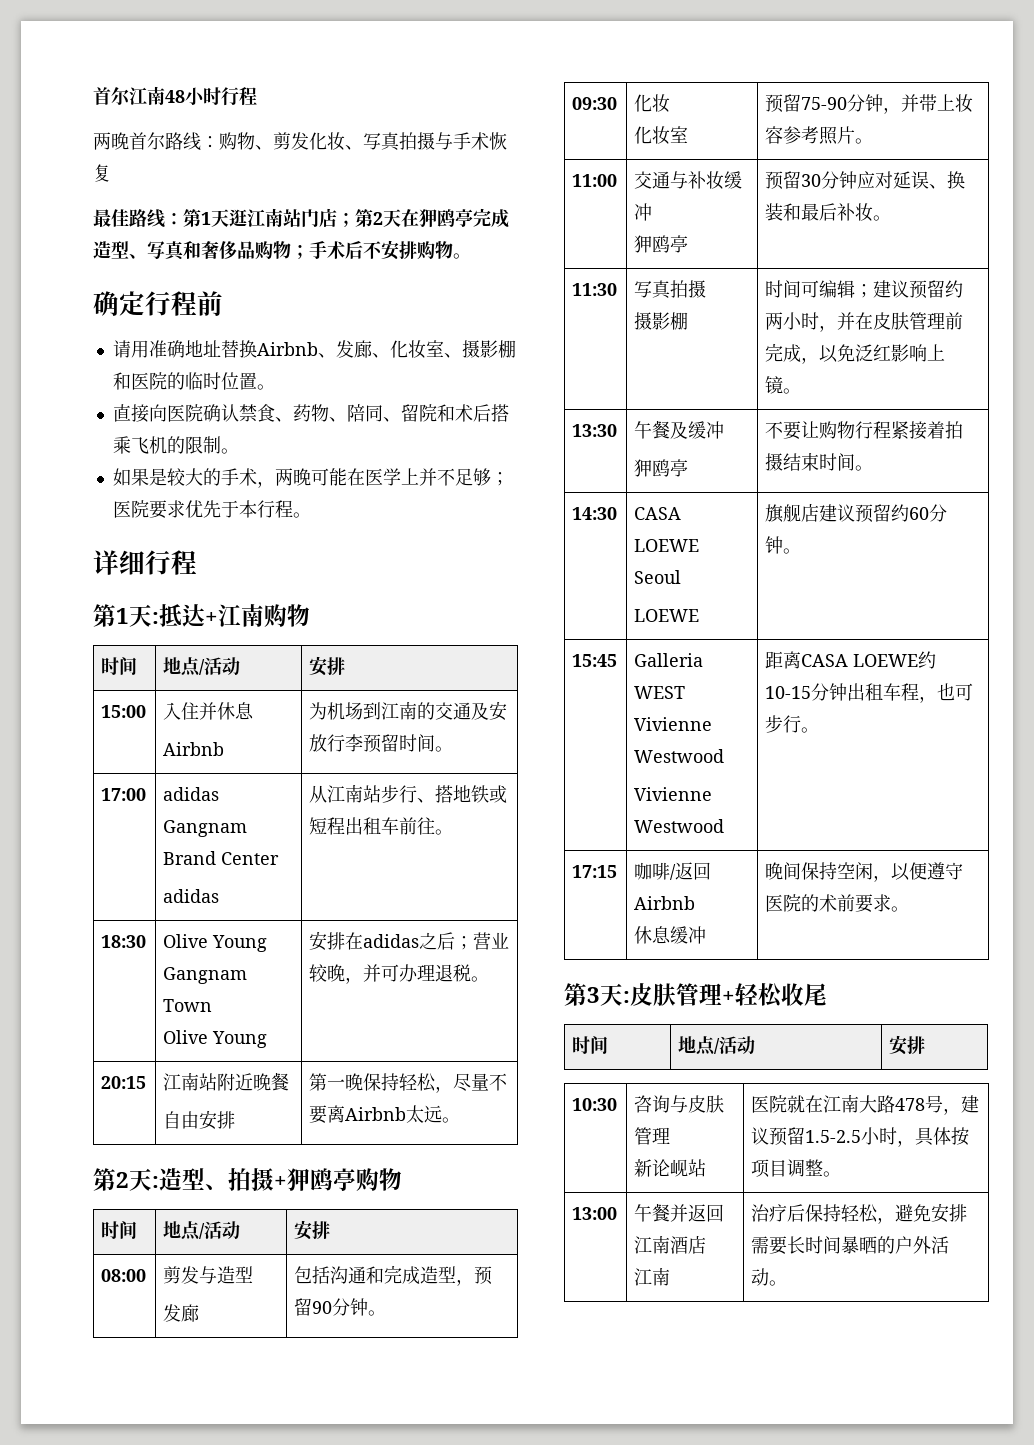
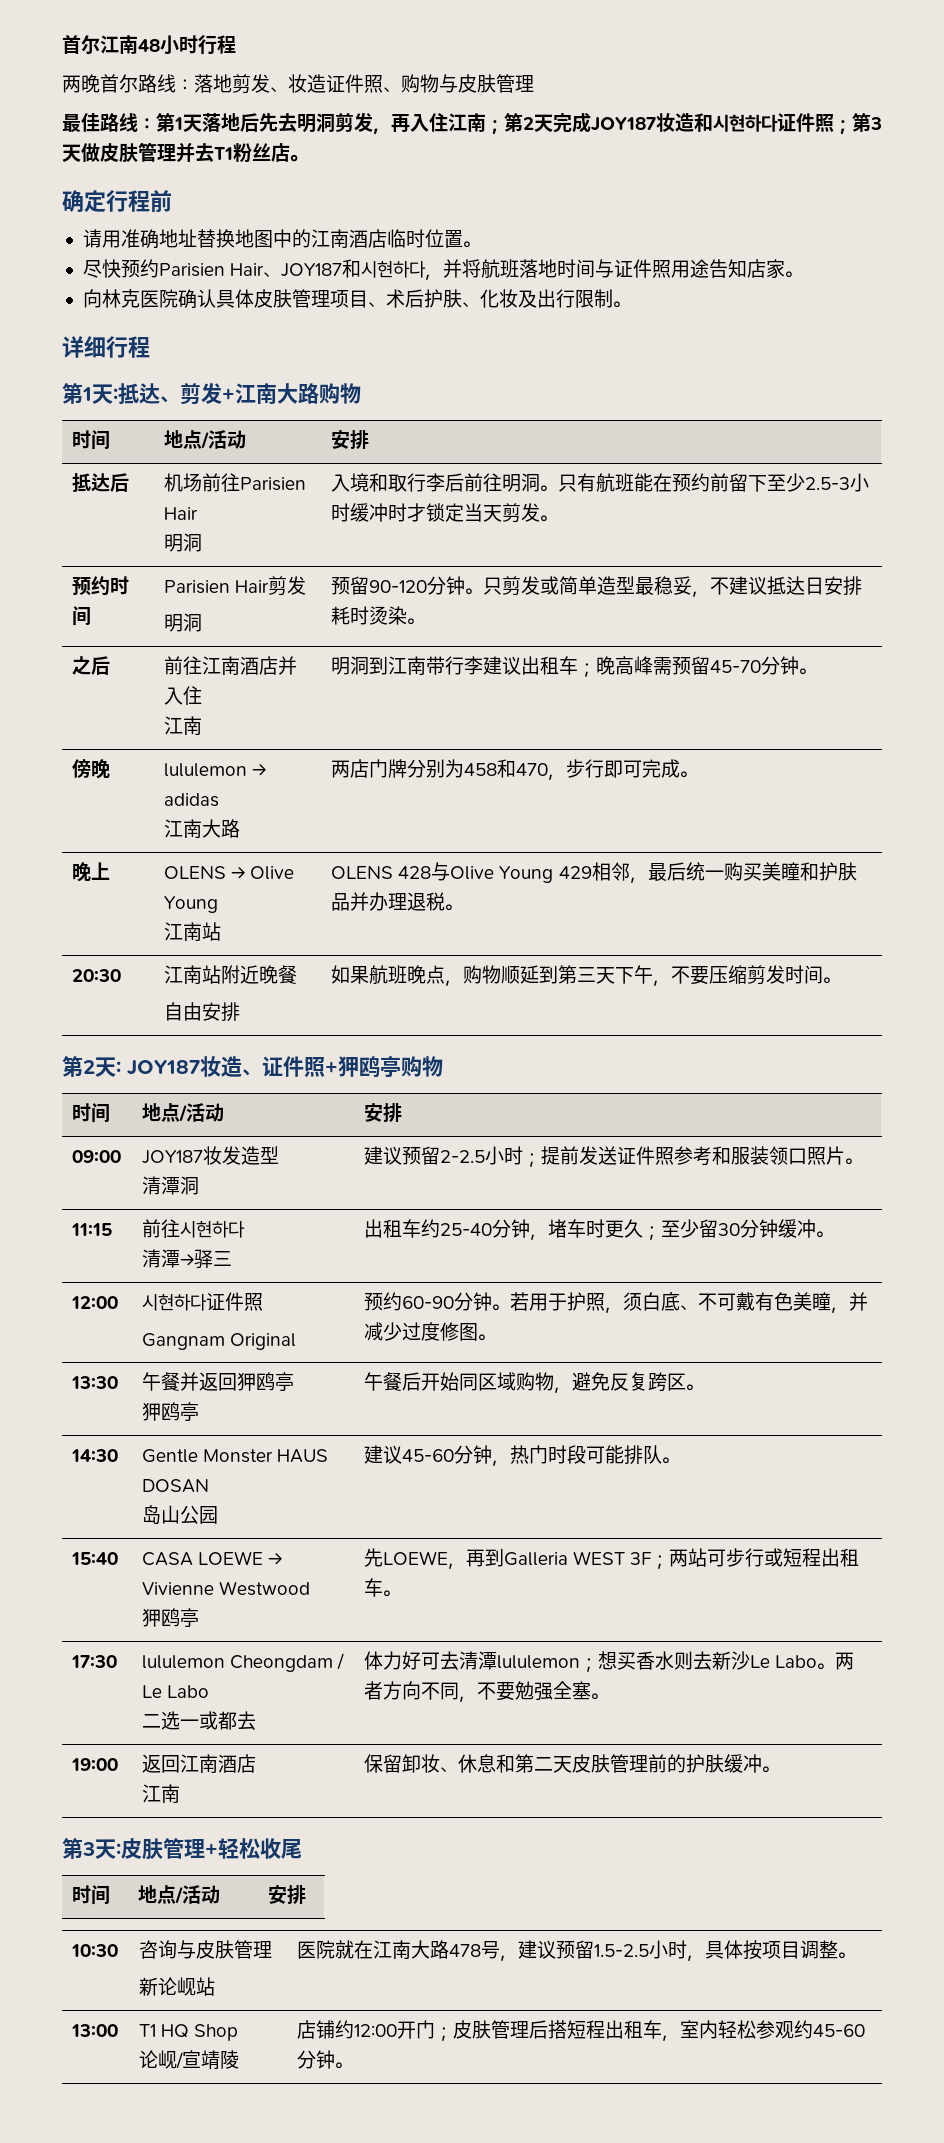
- 两晚首尔路线：购物、剪发化妆、写真拍摄与手术恢复
+ 两晚首尔路线：落地剪发、妆造证件照、购物与皮肤管理
- 最佳路线：第1天逛江南站门店；第2天在狎鸥亭完成造型、写真和奢侈品购物；手术后不安排购物。
+ 最佳路线：第1天落地后先去明洞剪发，再入住江南；第2天完成JOY187妆造和시현하다证件照；第3天做皮肤管理并去T1粉丝店。
- 请用准确地址替换Airbnb、发廊、化妆室、摄影棚和医院的临时位置。
- 直接向医院确认禁食、药物、陪同、留院和术后搭乘飞机的限制。
- 如果是较大的手术，两晚可能在医学上并不足够；医院要求优先于本行程。
+ 请用准确地址替换地图中的江南酒店临时位置。
+ 尽快预约Parisien Hair、JOY187和시현하다，并将航班落地时间与证件照用途告知店家。
+ 向林克医院确认具体皮肤管理项目、术后护肤、化妆及出行限制。
- 第1天:抵达+江南购物
+ 第1天:抵达、剪发+江南大路购物
  时间 | 地点/活动 | 安排
- 15:00 | 入住并休息
- Airbnb | 为机场到江南的交通及安放行李预留时间。
- 17:00 | adidas Gangnam Brand Center
- adidas | 从江南站步行、搭地铁或短程出租车前往。
- 18:30 | Olive Young Gangnam Town
- Olive Young | 安排在adidas之后；营业较晚，并可办理退税。
+ 抵达后 | 机场前往Parisien Hair
+ 明洞 | 入境和取行李后前往明洞。只有航班能在预约前留下至少2.5-3小时缓冲时才锁定当天剪发。
+ 预约时间 | Parisien Hair剪发
+ 明洞 | 预留90-120分钟。只剪发或简单造型最稳妥，不建议抵达日安排耗时烫染。
+ 之后 | 前往江南酒店并入住
+ 江南 | 明洞到江南带行李建议出租车；晚高峰需预留45-70分钟。
+ 傍晚 | lululemon → adidas
+ 江南大路 | 两店门牌分别为458和470，步行即可完成。
+ 晚上 | OLENS → Olive Young
+ 江南站 | OLENS 428与Olive Young 429相邻，最后统一购买美瞳和护肤品并办理退税。
- 20:15 | 江南站附近晚餐
- 自由安排 | 第一晚保持轻松，尽量不要离Airbnb太远。
+ 20:30 | 江南站附近晚餐
+ 自由安排 | 如果航班晚点，购物顺延到第三天下午，不要压缩剪发时间。
- 第2天:造型、拍摄+狎鸥亭购物
+ 第2天: JOY187妆造、证件照+狎鸥亭购物
- 08:00 | 剪发与造型
- 发廊 | 包括沟通和完成造型，预留90分钟。
- 09:30 | 化妆
- 化妆室 | 预留75-90分钟，并带上妆容参考照片。
- 11:00 | 交通与补妆缓冲
- 狎鸥亭 | 预留30分钟应对延误、换装和最后补妆。
- 11:30 | 写真拍摄
- 摄影棚 | 时间可编辑；建议预留约两小时，并在皮肤管理前完成，以免泛红影响上镜。
+ 09:00 | JOY187妆发造型
+ 清潭洞 | 建议预留2-2.5小时；提前发送证件照参考和服装领口照片。
+ 11:15 | 前往시현하다
+ 清潭→驿三 | 出租车约25-40分钟，堵车时更久；至少留30分钟缓冲。
+ 12:00 | 시현하다证件照
+ Gangnam Original | 预约60-90分钟。若用于护照，须白底、不可戴有色美瞳，并减少过度修图。
- 13:30 | 午餐及缓冲
- 狎鸥亭 | 不要让购物行程紧接着拍摄结束时间。
- 14:30 | CASA LOEWE Seoul
- LOEWE | 旗舰店建议预留约60分钟。
- 15:45 | Galleria WEST Vivienne Westwood
- Vivienne Westwood | 距离CASA LOEWE约10-15分钟出租车程，也可步行。
- 17:15 | 咖啡/返回Airbnb
- 休息缓冲 | 晚间保持空闲，以便遵守医院的术前要求。
+ 13:30 | 午餐并返回狎鸥亭
+ 狎鸥亭 | 午餐后开始同区域购物，避免反复跨区。
+ 14:30 | Gentle Monster HAUS DOSAN
+ 岛山公园 | 建议45-60分钟，热门时段可能排队。
+ 15:40 | CASA LOEWE → Vivienne Westwood
+ 狎鸥亭 | 先LOEWE，再到Galleria WEST 3F；两站可步行或短程出租车。
+ 17:30 | lululemon Cheongdam / Le Labo
+ 二选一或都去 | 体力好可去清潭lululemon；想买香水则去新沙Le Labo。两者方向不同，不要勉强全塞。
+ 19:00 | 返回江南酒店
+ 江南 | 保留卸妆、休息和第二天皮肤管理前的护肤缓冲。
- 13:00 | 午餐并返回江南酒店
- 江南 | 治疗后保持轻松，避免安排需要长时间暴晒的户外活动。
+ 13:00 | T1 HQ Shop
+ 论岘/宣靖陵 | 店铺约12:00开门；皮肤管理后搭短程出租车，室内轻松参观约45-60分钟。

